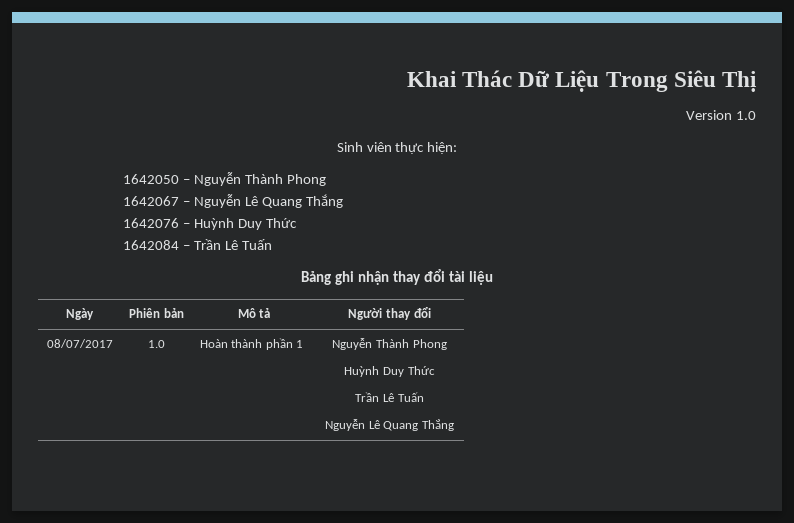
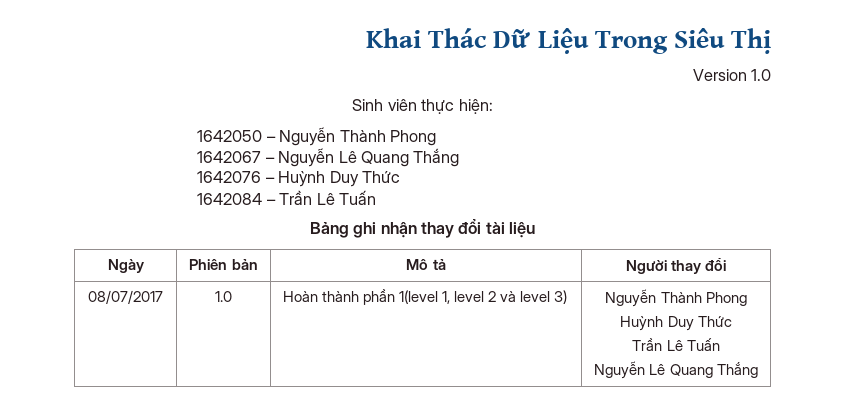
- 08/07/2017 | 1.0 | Hoàn thành phần 1 | Nguyễn Thành Phong
+ 08/07/2017 | 1.0 | Hoàn thành phần 1(level 1, level 2 và level 3) | Nguyễn Thành Phong

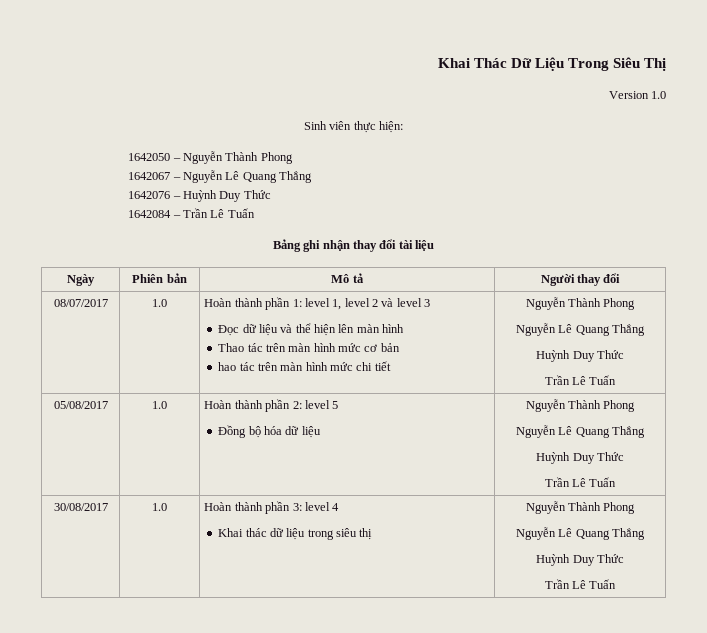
- Hoàn thành phần 1(level 1, level 2 và level 3) | Nguyễn Thành Phong
+ Hoàn thành phần 1: level 1, level 2 và level 3
+ Đọc dữ liệu và thể hiện lên màn hình
+ Thao tác trên màn hình mức cơ bản
+ hao tác trên màn hình mức chi tiết | Nguyễn Thành Phong
+ Nguyễn Lê Quang Thắng
  Huỳnh Duy Thức
  Trần Lê Tuấn
+ 05/08/2017 | 1.0 | Hoàn thành phần 2: level 5
+ Đồng bộ hóa dữ liệu | Nguyễn Thành Phong
  Nguyễn Lê Quang Thắng
+ Huỳnh Duy Thức
+ Trần Lê Tuấn
+ 30/08/2017 | 1.0 | Hoàn thành phần 3: level 4
+ Khai thác dữ liệu trong siêu thị | Nguyễn Thành Phong
+ Nguyễn Lê Quang Thắng
+ Huỳnh Duy Thức
+ Trần Lê Tuấn

